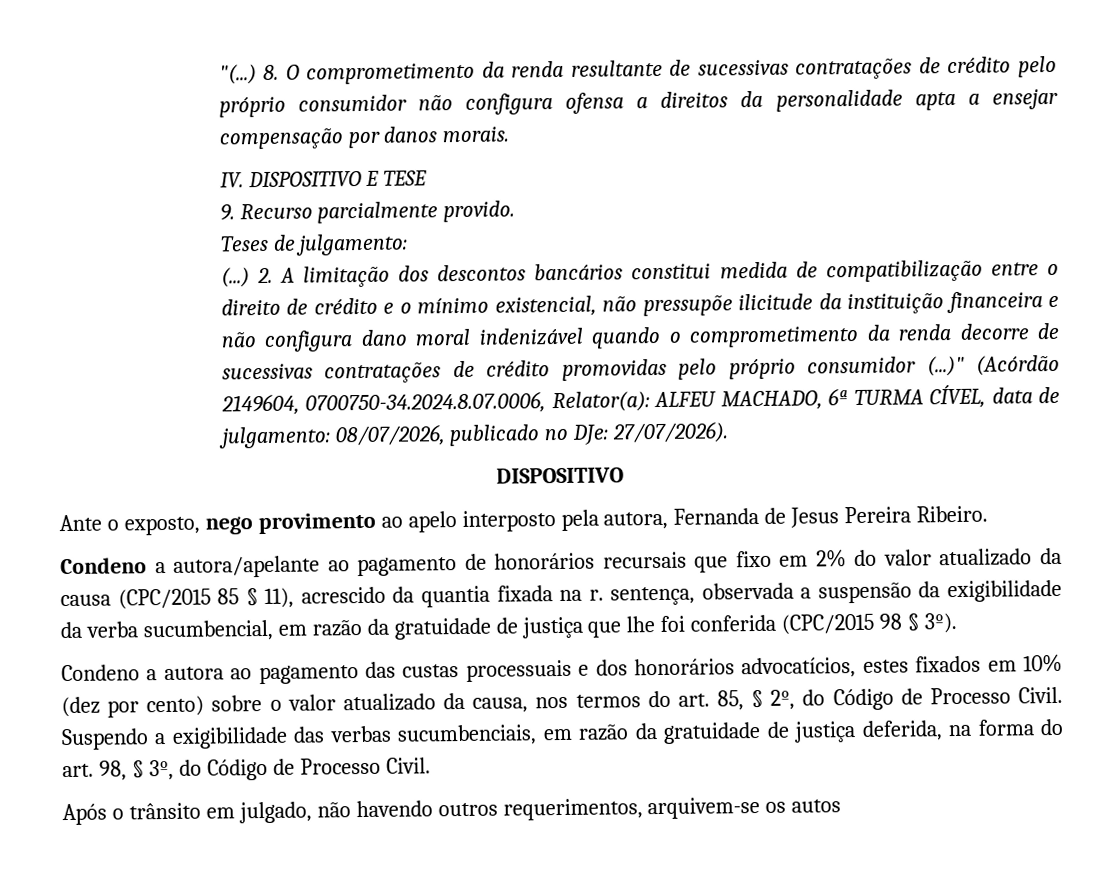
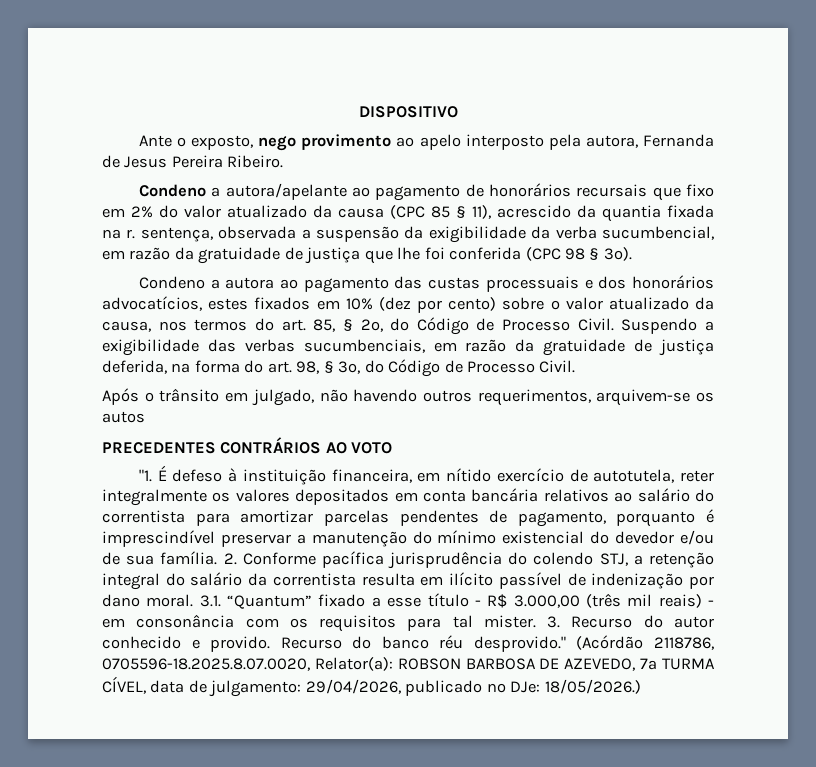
- "(...) 8. O comprometimento da renda resultante de sucessivas contratações de crédito pelo próprio consumidor não configura ofensa a direitos da personalidade apta a ensejar compensação por danos morais.
- IV. DISPOSITIVO E TESE
- 9. Recurso parcialmente provido.
- Teses de julgamento:
- (...) 2. A limitação dos descontos bancários constitui medida de compatibilização entre o direito de crédito e o mínimo existencial, não pressupõe ilicitude da instituição financeira e não configura dano moral indenizável quando o comprometimento da renda decorre de sucessivas contratações de crédito promovidas pelo próprio consumidor (...)" (Acórdão 2149604, 0700750-34.2024.8.07.0006, Relator(a): ALFEU MACHADO, 6ª TURMA CÍVEL, data de julgamento: 08/07/2026, publicado no DJe: 27/07/2026).
- Condeno a autora/apelante ao pagamento de honorários recursais que fixo em 2% do valor atualizado da causa (CPC/2015 85 § 11), acrescido da quantia fixada na r. sentença, observada a suspensão da exigibilidade da verba sucumbencial, em razão da gratuidade de justiça que lhe foi conferida (CPC/2015 98 § 3º).
+ Condeno a autora/apelante ao pagamento de honorários recursais que fixo em 2% do valor atualizado da causa (CPC 85 § 11), acrescido da quantia fixada na r. sentença, observada a suspensão da exigibilidade da verba sucumbencial, em razão da gratuidade de justiça que lhe foi conferida (CPC 98 § 3º).
+ PRECEDENTES CONTRÁRIOS AO VOTO
+ "1. É defeso à instituição financeira, em nítido exercício de autotutela, reter integralmente os valores depositados em conta bancária relativos ao salário do correntista para amortizar parcelas pendentes de pagamento, porquanto é imprescindível preservar a manutenção do mínimo existencial do devedor e/ou de sua família. 2. Conforme pacífica jurisprudência do colendo STJ, a retenção integral do salário da correntista resulta em ilícito passível de indenização por dano moral. 3.1. “Quantum” fixado a esse título - R$ 3.000,00 (três mil reais) - em consonância com os requisitos para tal mister. 3. Recurso do autor conhecido e provido. Recurso do banco réu desprovido." (Acórdão 2118786, 0705596-18.2025.8.07.0020, Relator(a): ROBSON BARBOSA DE AZEVEDO, 7ª TURMA CÍVEL, data de julgamento: 29/04/2026, publicado no DJe: 18/05/2026.)

